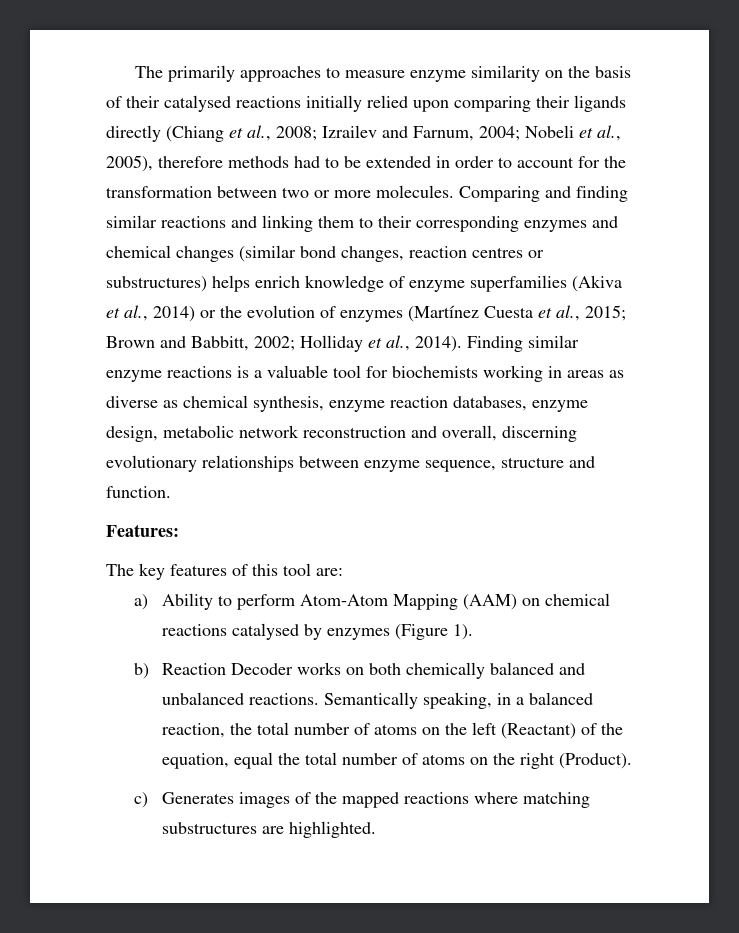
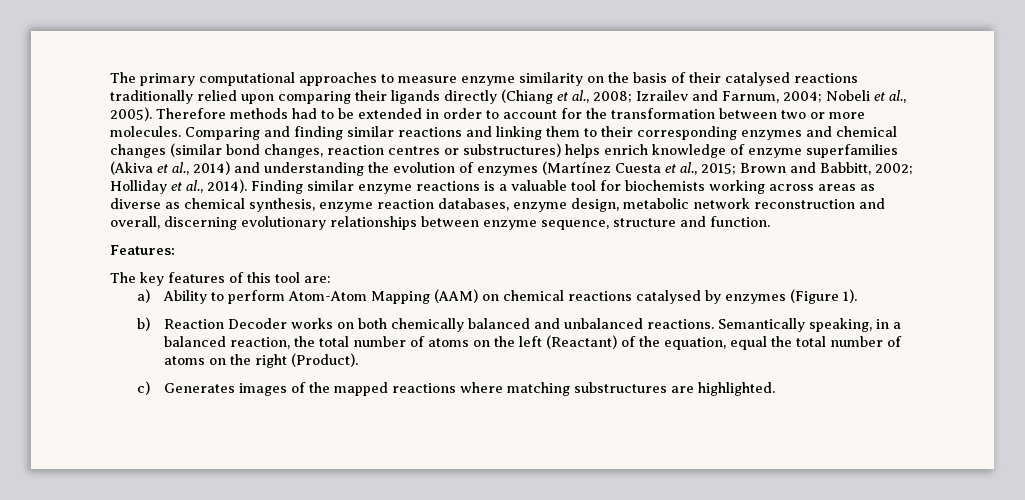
- The primarily approaches to measure enzyme similarity on the basis of their catalysed reactions initially relied upon comparing their ligands directly (Chiang et al., 2008; Izrailev and Farnum, 2004; Nobeli et al., 2005), therefore methods had to be extended in order to account for the transformation between two or more molecules.
+ The primary computational approaches to measure enzyme similarity on the basis of their catalysed reactions traditionally relied upon comparing their ligands directly (Chiang et al., 2008; Izrailev and Farnum, 2004; Nobeli et al., 2005). Therefore methods had to be extended in order to account for the transformation between two or more molecules.
- Comparing and finding similar reactions and linking them to their corresponding enzymes and chemical changes (similar bond changes, reaction centres or substructures) helps enrich knowledge of enzyme superfamilies (Akiva et al., 2014) or the evolution of enzymes (Martínez Cuesta et al., 2015; Brown and Babbitt, 2002; Holliday et al., 2014).
+ Comparing and finding similar reactions and linking them to their corresponding enzymes and chemical changes (similar bond changes, reaction centres or substructures) helps enrich knowledge of enzyme superfamilies (Akiva et al., 2014) and understanding the evolution of enzymes (Martínez Cuesta et al., 2015; Brown and Babbitt, 2002; Holliday et al., 2014).
- Finding similar enzyme reactions is a valuable tool for biochemists working in areas as diverse as chemical synthesis, enzyme reaction databases, enzyme design, metabolic network reconstruction and overall, discerning evolutionary relationships between enzyme sequence, structure and function.
+ Finding similar enzyme reactions is a valuable tool for biochemists working across areas as diverse as chemical synthesis, enzyme reaction databases, enzyme design, metabolic network reconstruction and overall, discerning evolutionary relationships between enzyme sequence, structure and function.

